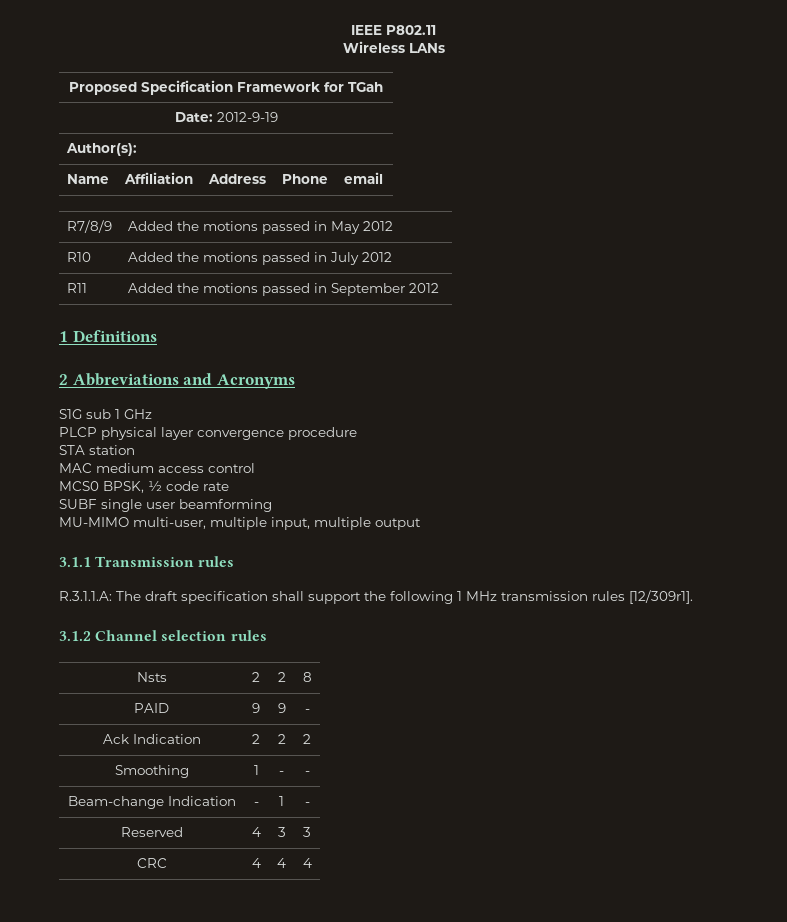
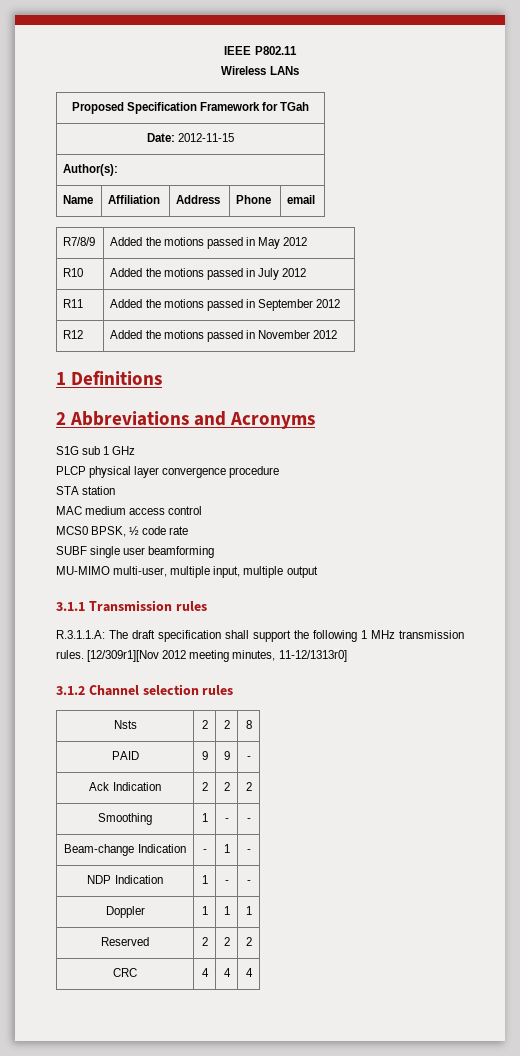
- Date: 2012-9-19
+ Date: 2012-11-15
+ R12 | Added the motions passed in November 2012
- R.3.1.1.A: The draft specification shall support the following 1 MHz transmission rules [12/309r1].
+ R.3.1.1.A: The draft specification shall support the following 1 MHz transmission rules. [12/309r1][Nov 2012 meeting minutes, 11-12/1313r0]
- Reserved | 4 | 3 | 3
+ NDP Indication | 1 | - | -
+ Doppler | 1 | 1 | 1
+ Reserved | 2 | 2 | 2

